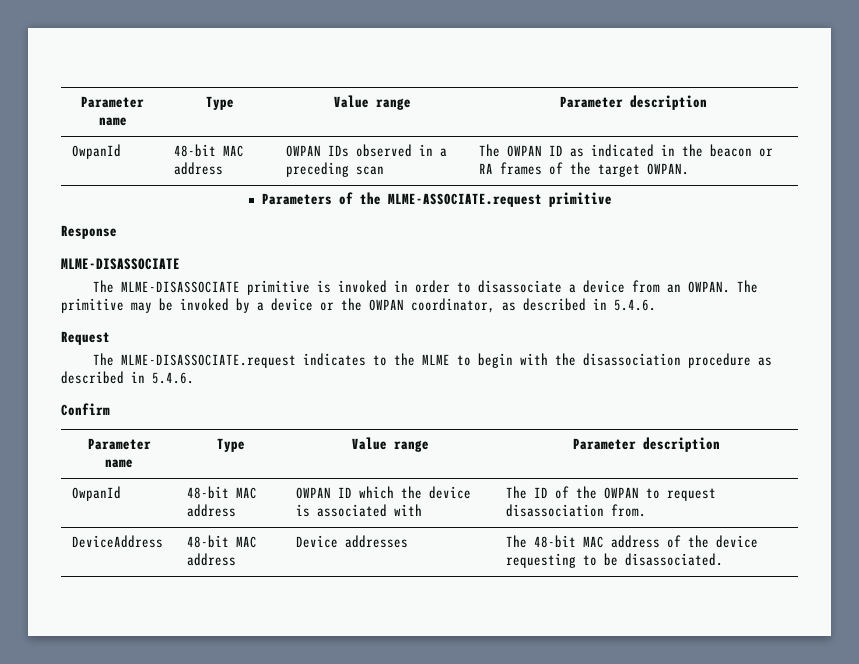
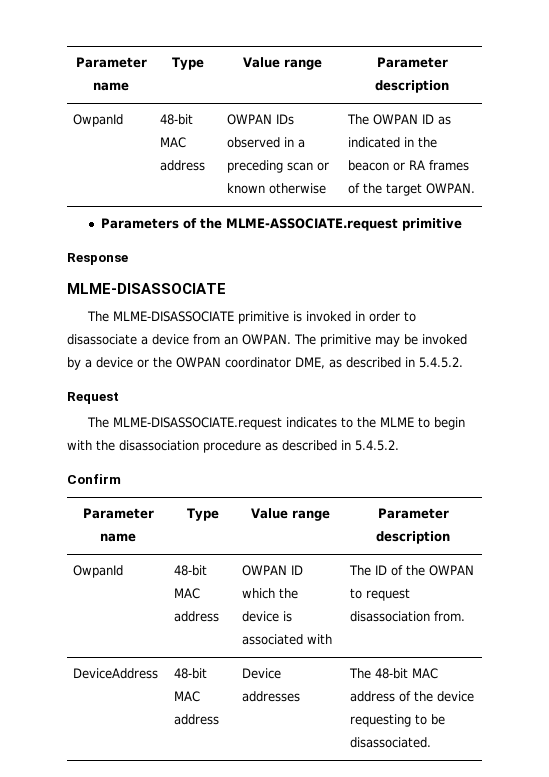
- OwpanId | 48-bit MAC address | OWPAN IDs observed in a preceding scan | The OWPAN ID as indicated in the beacon or RA frames of the target OWPAN.
+ OwpanId | 48-bit MAC address | OWPAN IDs observed in a preceding scan or known otherwise | The OWPAN ID as indicated in the beacon or RA frames of the target OWPAN.
- The primitive may be invoked by a device or the OWPAN coordinator, as described in 5.4.6.
+ The primitive may be invoked by a device or the OWPAN coordinator DME, as described in 5.4.5.2.
- The MLME-DISASSOCIATE.request indicates to the MLME to begin with the disassociation procedure as described in 5.4.6.
+ The MLME-DISASSOCIATE.request indicates to the MLME to begin with the disassociation procedure as described in 5.4.5.2.

